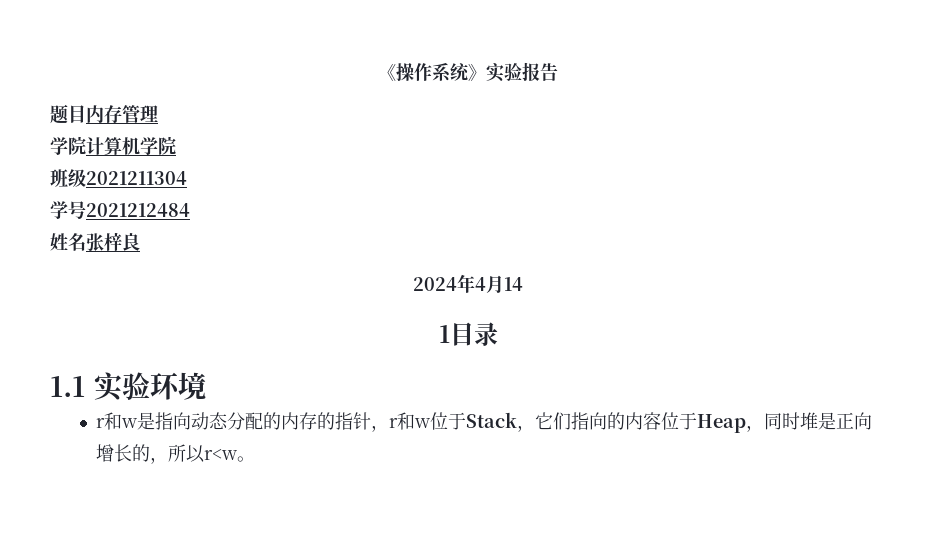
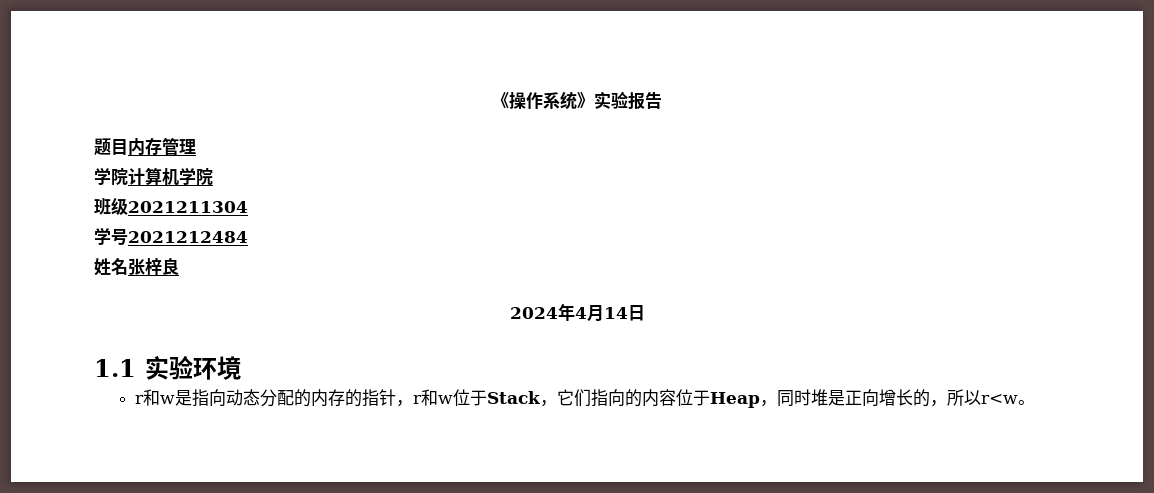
- 2024年4月14
- 1目录
+ 2024年4月14日

